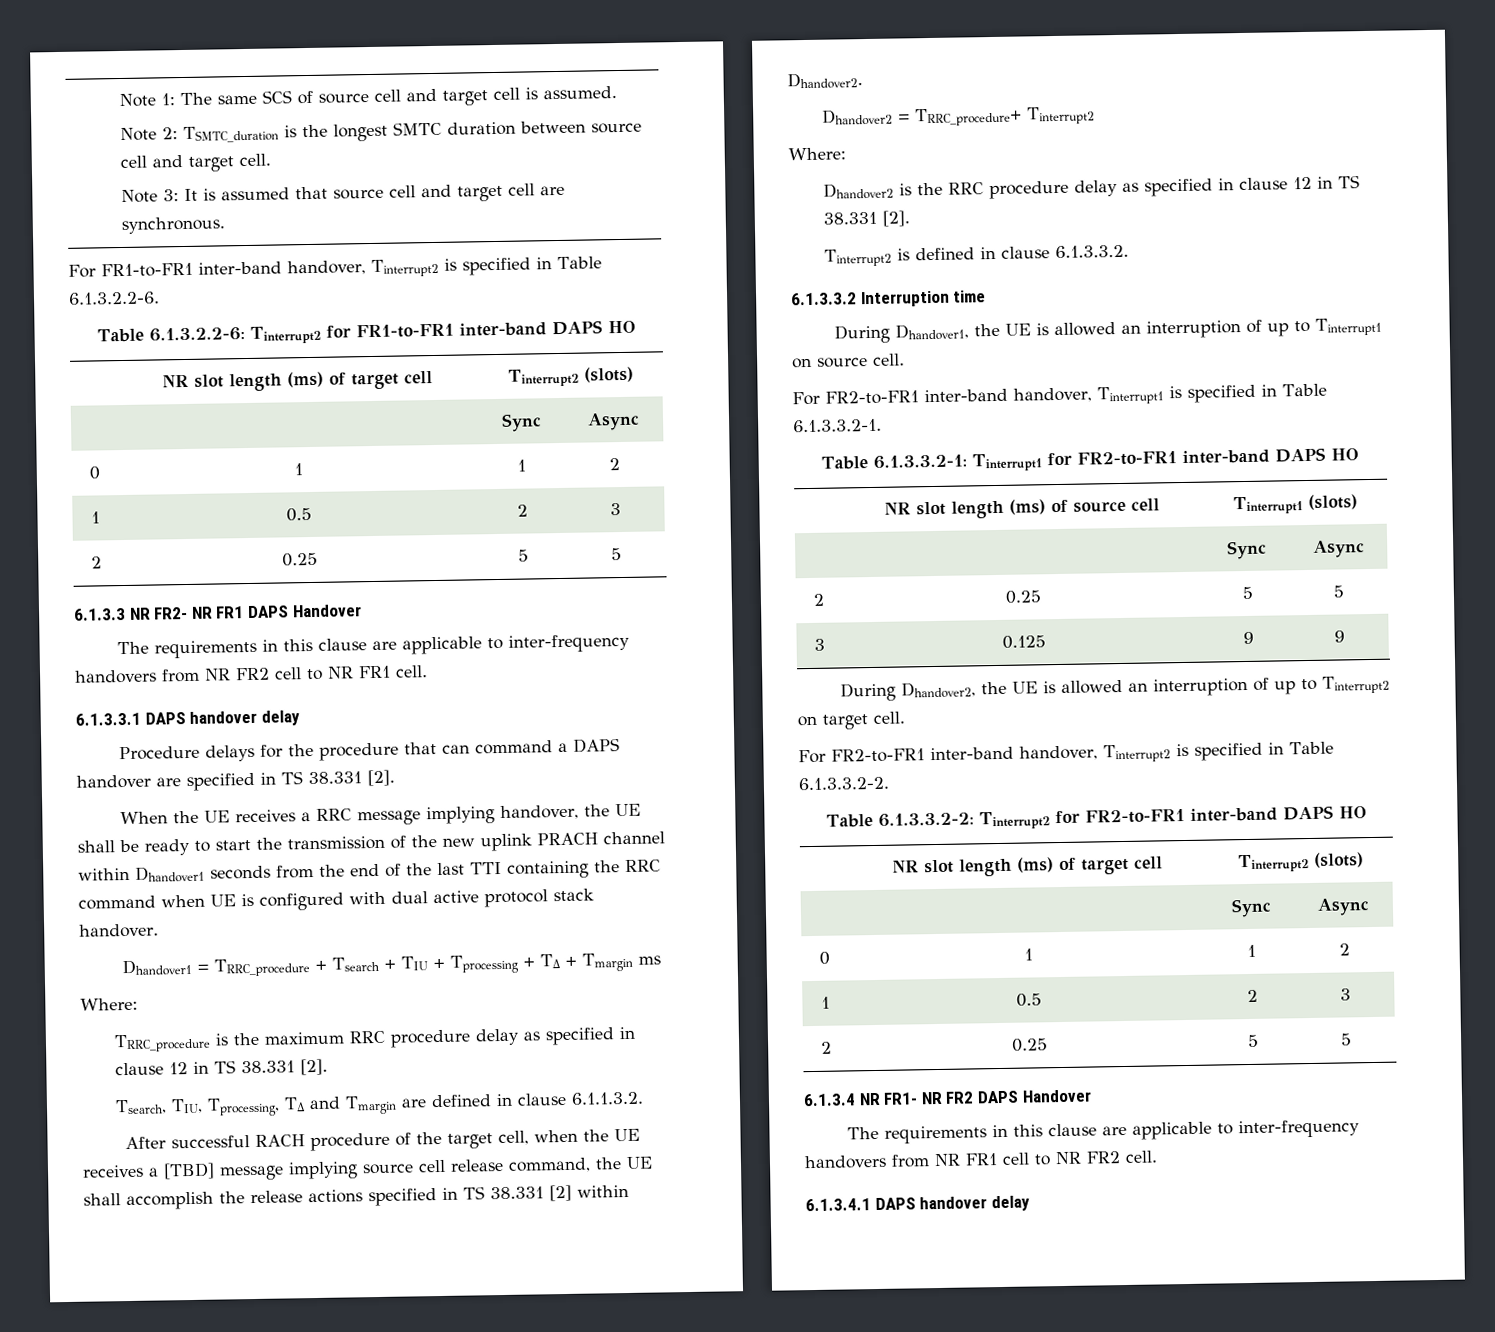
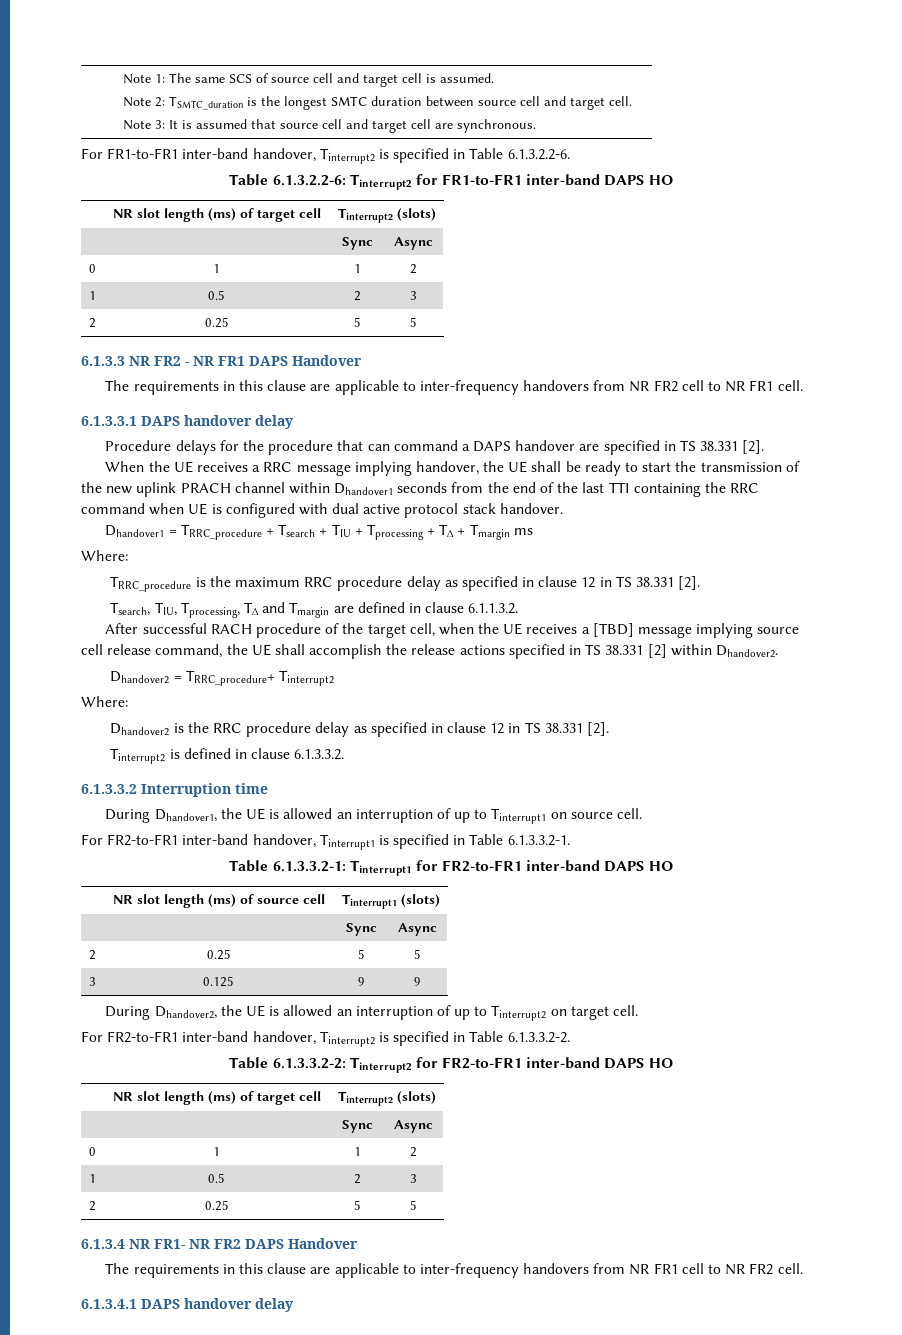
- 6.1.3.3 NR FR2- NR FR1 DAPS Handover
+ 6.1.3.3 NR FR2 - NR FR1 DAPS Handover

